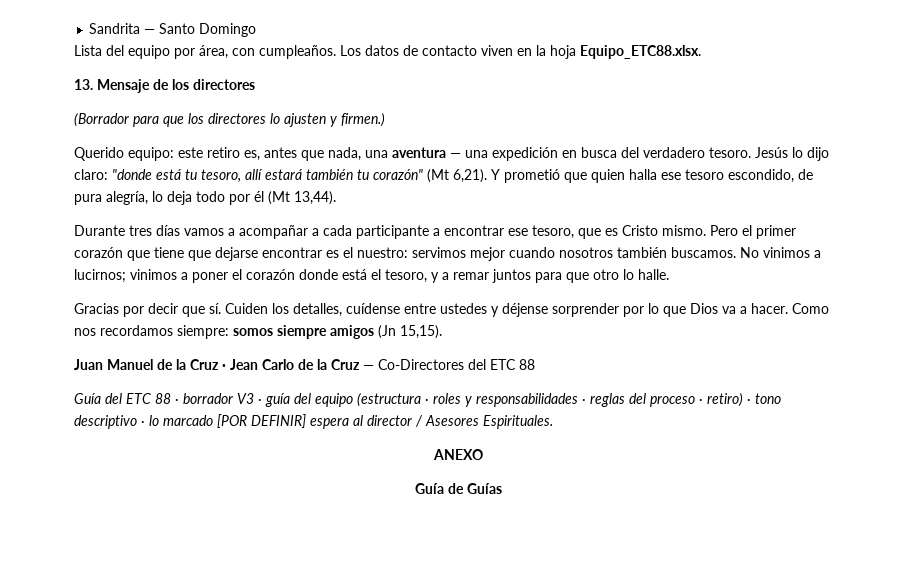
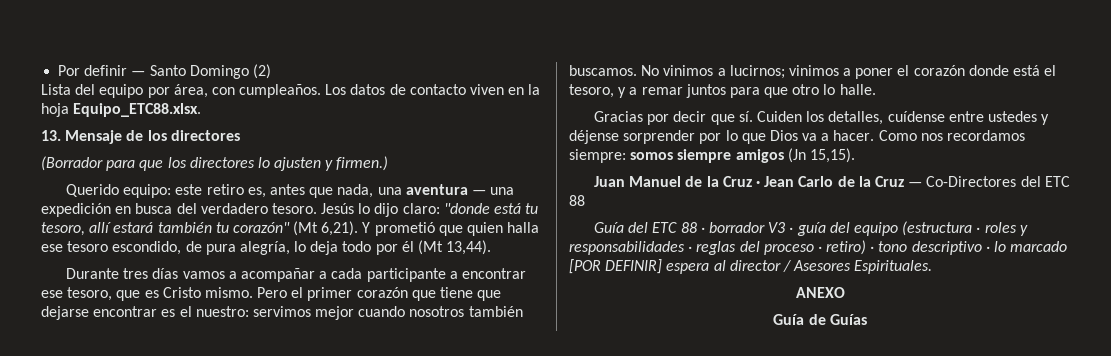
- Sandrita — Santo Domingo
+ Por definir — Santo Domingo (2)

